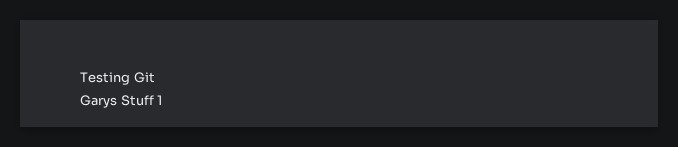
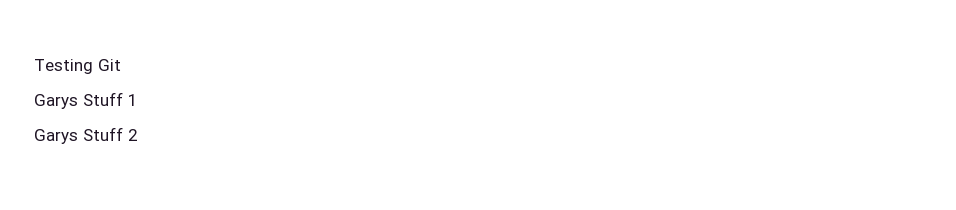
+ Garys Stuff 2

